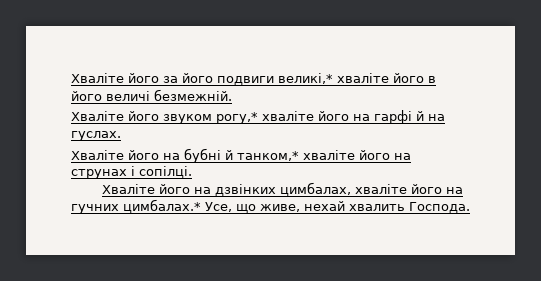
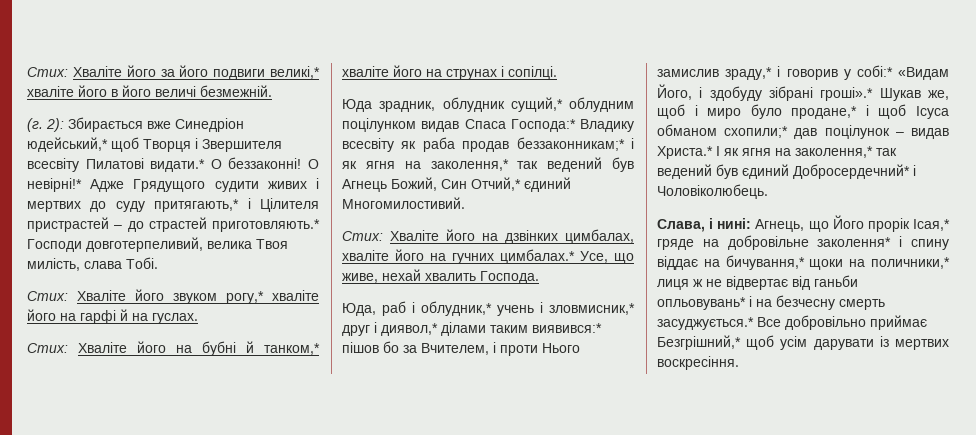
- Хваліте його за його подвиги великі,* хваліте його в його величі безмежній.
+ Стих: Хваліте його за його подвиги великі,* хваліте його в його величі безмежній.
- Хваліте його звуком рогу,* хваліте його на гарфі й на гуслах.
+ (г. 2): Збирається вже Синедріон юдейський,* щоб Творця і Звершителя всесвіту Пилатові видати.* О беззаконні! О невірні!* Адже Грядущого судити живих і мертвих до суду притягають,* і Цілителя пристрастей – до страстей приготовляють.* Господи довготерпеливий, велика Твоя милість, слава Тобі.
+ Стих: Хваліте його звуком рогу,* хваліте його на гарфі й на гуслах.
- Хваліте його на бубні й танком,* хваліте його на струнах і сопілці.
+ Стих: Хваліте його на бубні й танком,* хваліте його на струнах і сопілці.
- Хваліте його на дзвінких цимбалах, хваліте його на гучних цимбалах.* Усе, що живе, нехай хвалить Господа.
+ Юда зрадник, облудник сущий,* облудним поцілунком видав Спаса Господа:* Владику всесвіту як раба продав беззаконникам;* і як ягня на заколення,* так ведений був Агнець Божий, Син Отчий,* єдиний Многомилостивий.
+ Стих: Хваліте його на дзвінких цимбалах, хваліте його на гучних цимбалах.* Усе, що живе, нехай хвалить Господа.
+ Юда, раб і облудник,* учень і зловмисник,* друг і диявол,* ділами таким виявився:* пішов бо за Вчителем, і проти Нього замислив зраду,* і говорив у собі:* «Видам Його, і здобуду зібрані гроші».* Шукав же, щоб і миро було продане,* і щоб Ісуса обманом схопили;* дав поцілунок – видав Христа.* І як ягня на заколення,* так ведений був єдиний Добросердечний* і Чоловіколюбець.
+ Слава, і нині: Агнець, що Його прорік Ісая,* гряде на добровільне заколення* і спину віддає на бичування,* щоки на поличники,* лиця ж не відвертає від ганьби опльовувань* і на безчесну смерть засуджується.* Все добровільно приймає Безгрішний,* щоб усім дарувати із мертвих воскресіння.

